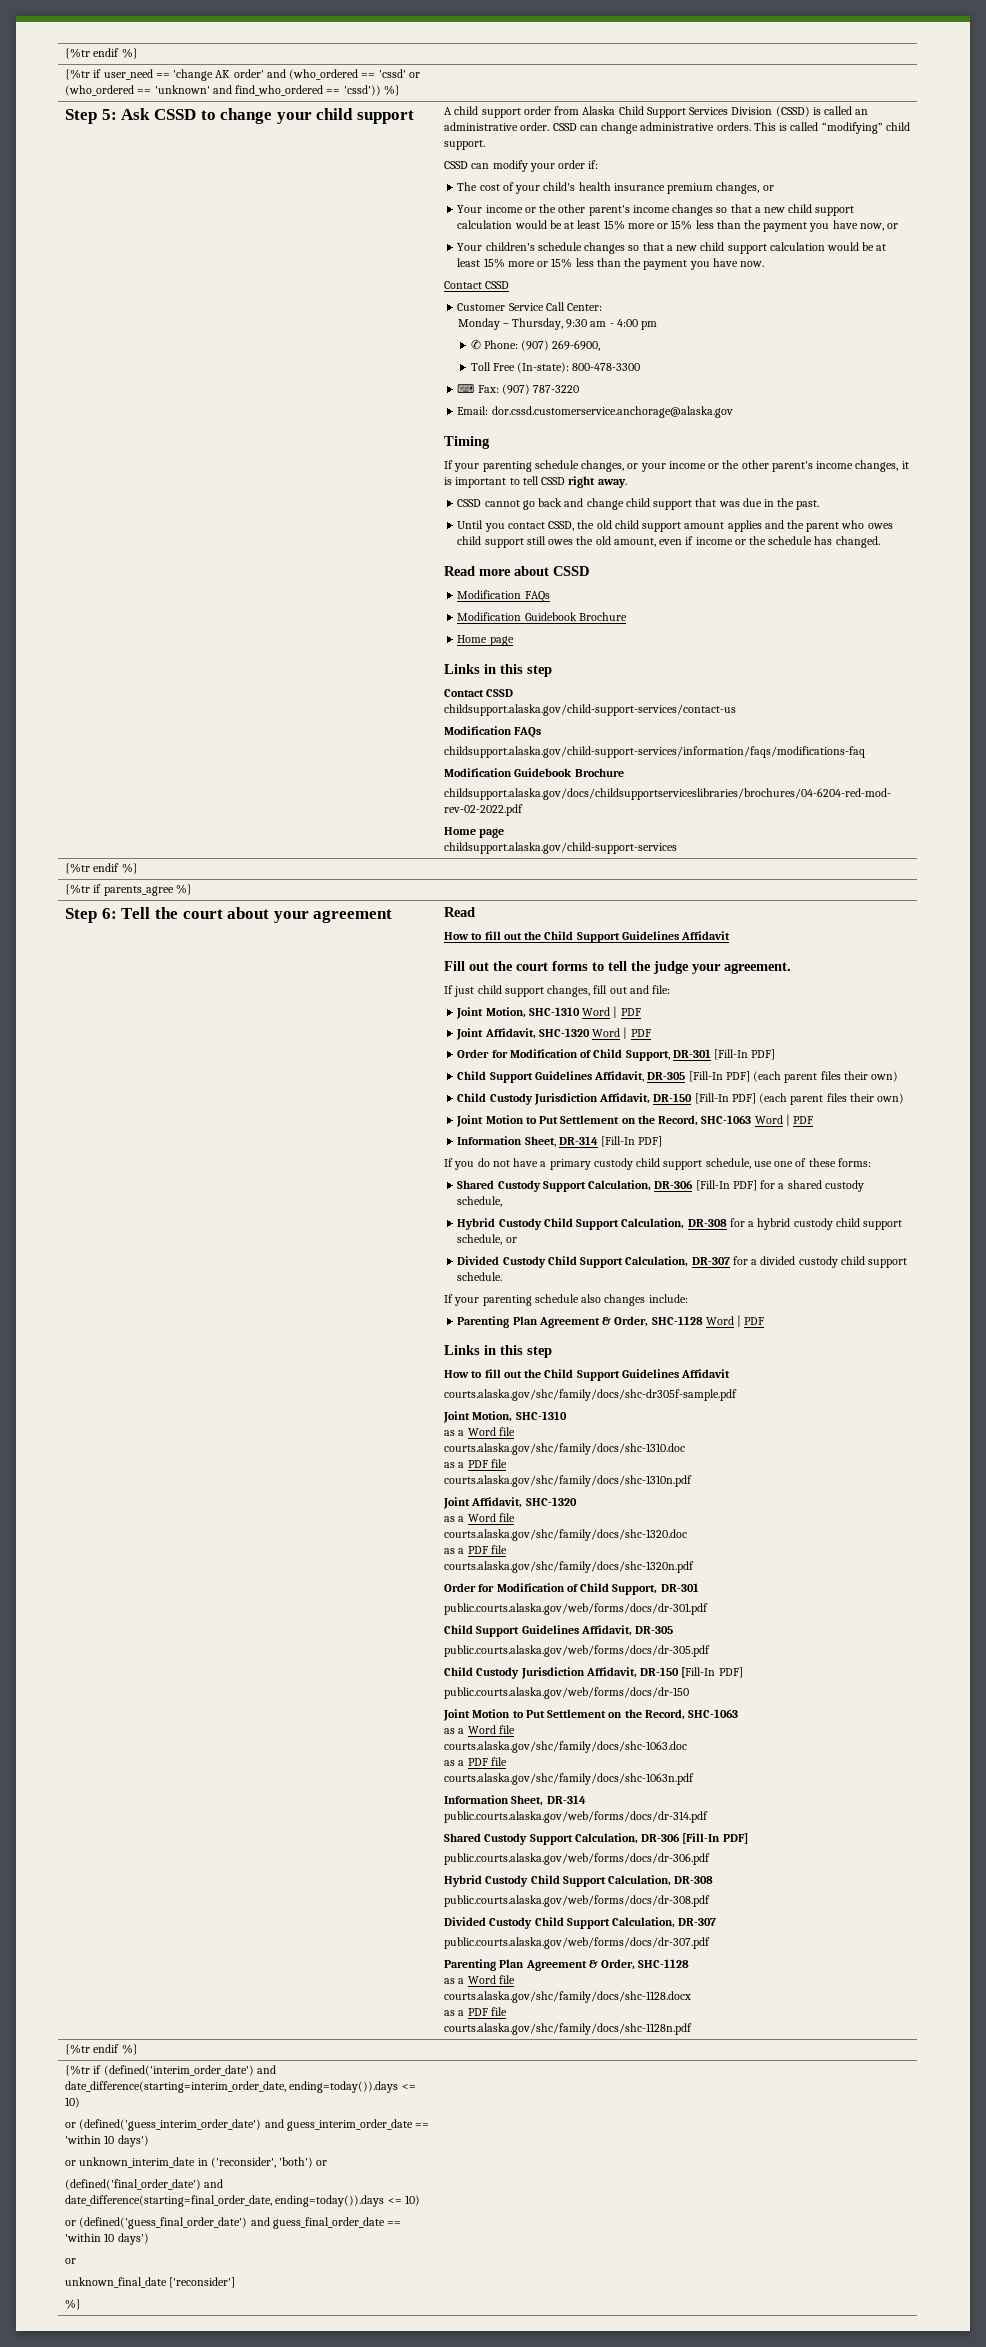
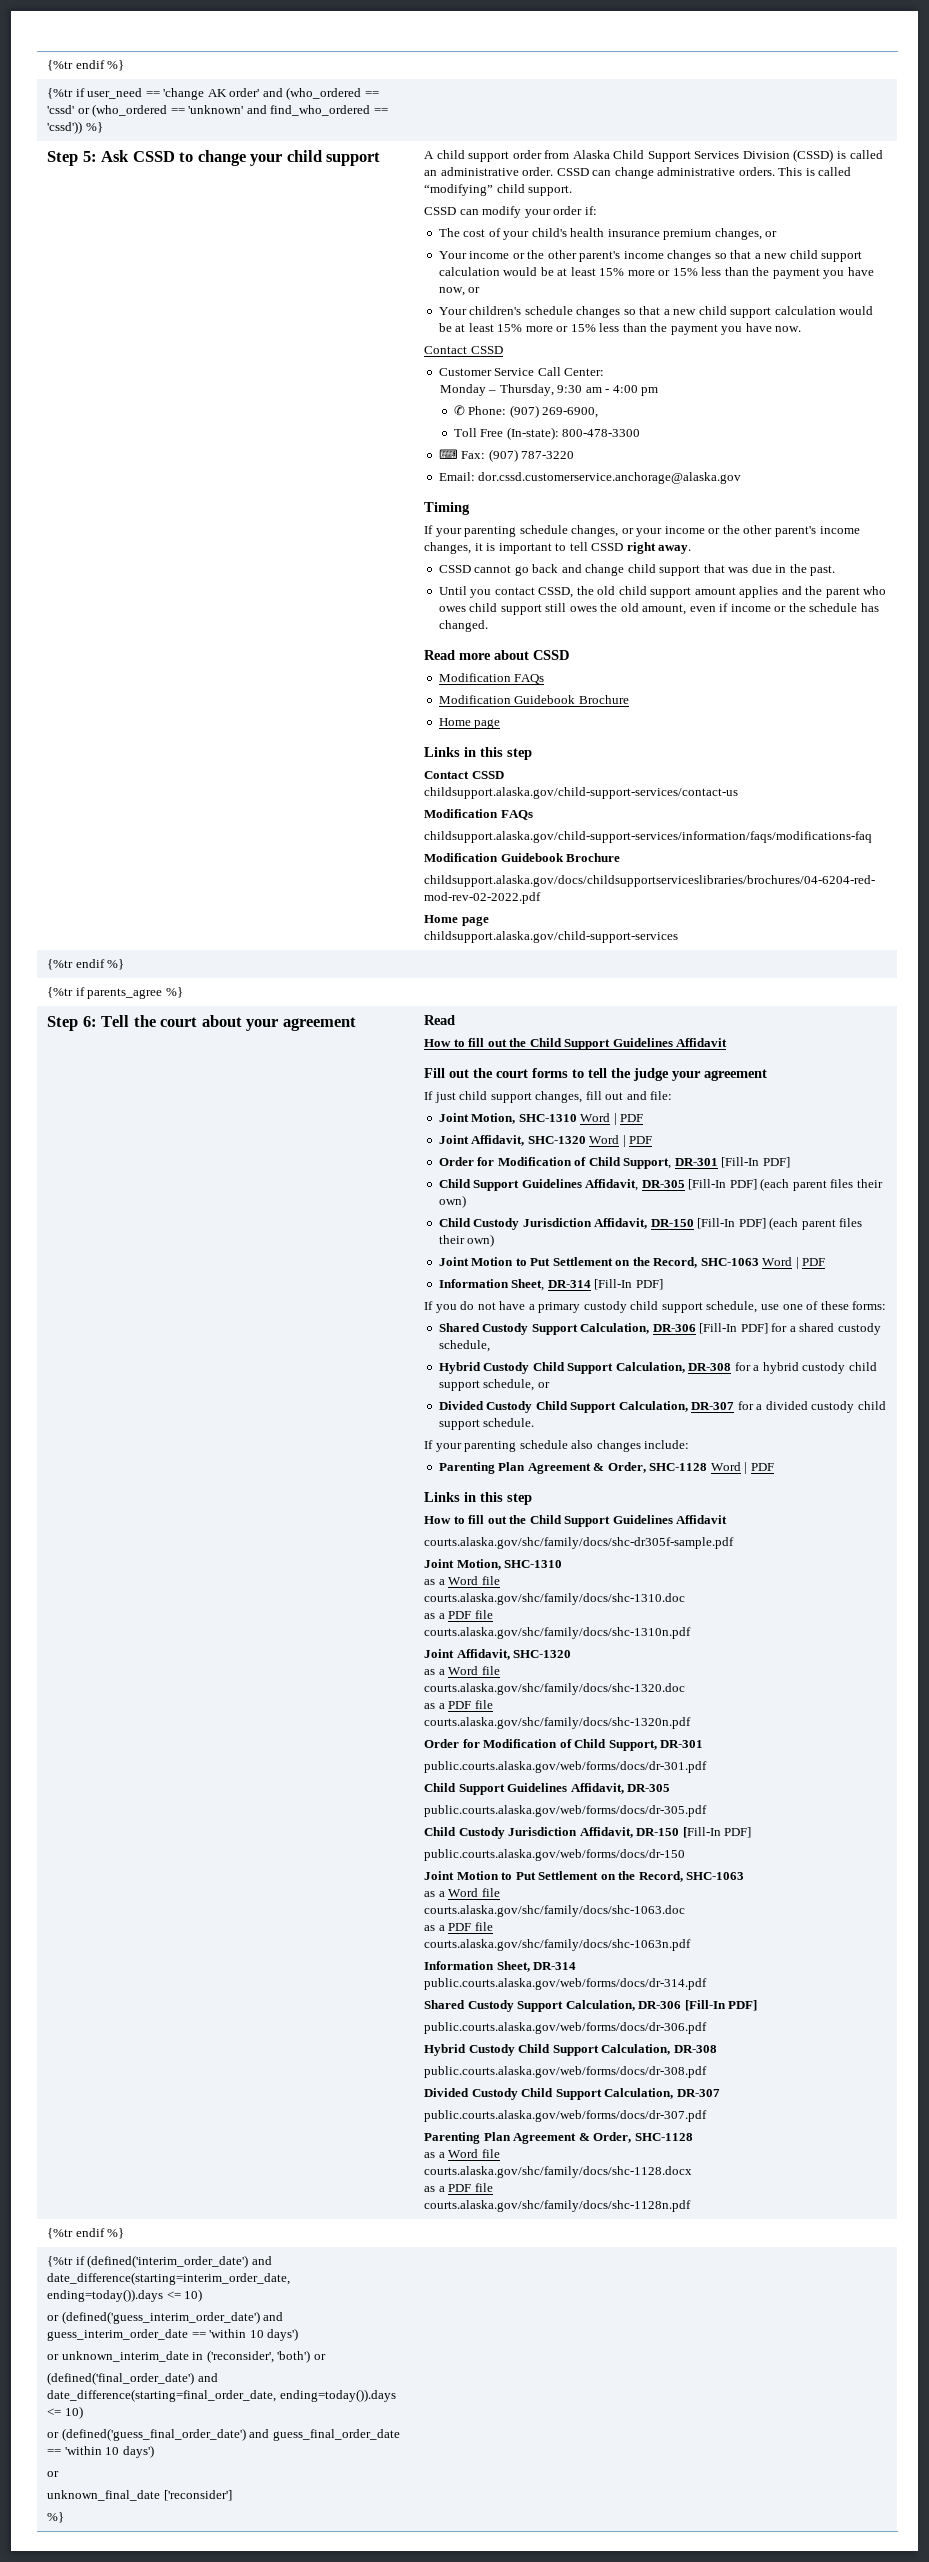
- Fill out the court forms to tell the judge your agreement.
+ Fill out the court forms to tell the judge your agreement

